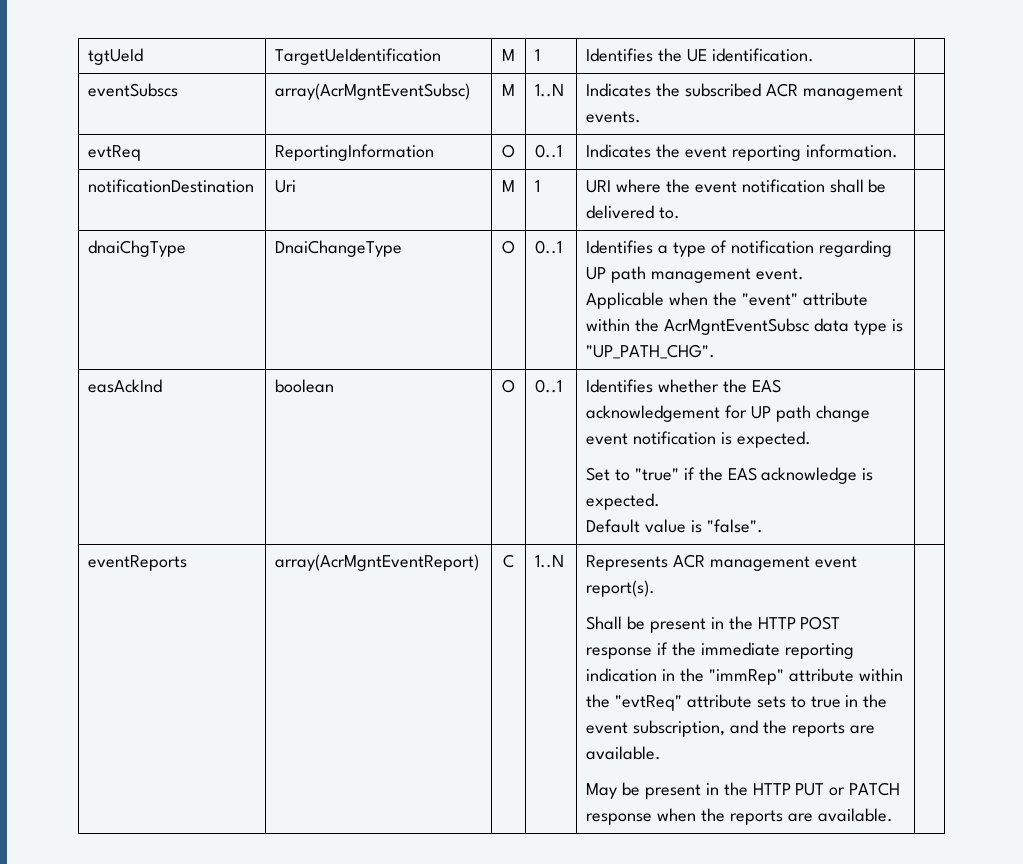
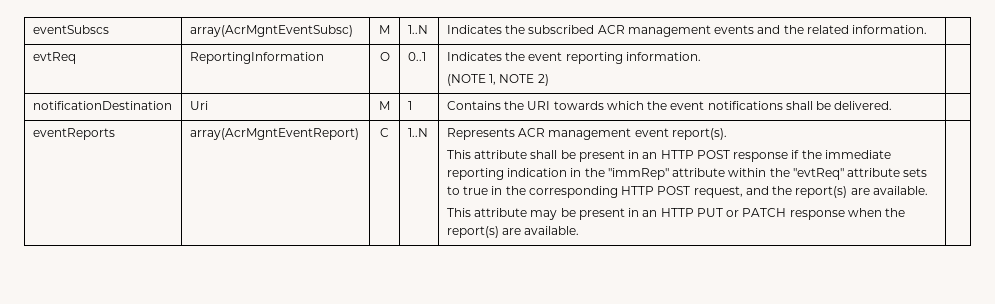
- tgtUeId | TargetUeIdentification | M | 1 | Identifies the UE identification. |
- eventSubscs | array(AcrMgntEventSubsc) | M | 1..N | Indicates the subscribed ACR management events. |
+ eventSubscs | array(AcrMgntEventSubsc) | M | 1..N | Indicates the subscribed ACR management events and the related information. |
- evtReq | ReportingInformation | O | 0..1 | Indicates the event reporting information. |
+ evtReq | ReportingInformation | O | 0..1 | Indicates the event reporting information.
+ (NOTE 1, NOTE 2) |
- notificationDestination | Uri | M | 1 | URI where the event notification shall be delivered to. |
- dnaiChgType | DnaiChangeType | O | 0..1 | Identifies a type of notification regarding UP path management event.
- Applicable when the "event" attribute within the AcrMgntEventSubsc data type is "UP_PATH_CHG". |
- easAckInd | boolean | O | 0..1 | Identifies whether the EAS acknowledgement for UP path change event notification is expected.
- Set to "true" if the EAS acknowledge is expected.
- Default value is "false". |
+ notificationDestination | Uri | M | 1 | Contains the URI towards which the event notifications shall be delivered. |
- Shall be present in the HTTP POST response if the immediate reporting indication in the "immRep" attribute within the "evtReq" attribute sets to true in the event subscription, and the reports are available.
+ This attribute shall be present in an HTTP POST response if the immediate reporting indication in the "immRep" attribute within the "evtReq" attribute sets to true in the corresponding HTTP POST request, and the report(s) are available.
- May be present in the HTTP PUT or PATCH response when the reports are available.
+ This attribute may be present in an HTTP PUT or PATCH response when the report(s) are available.

